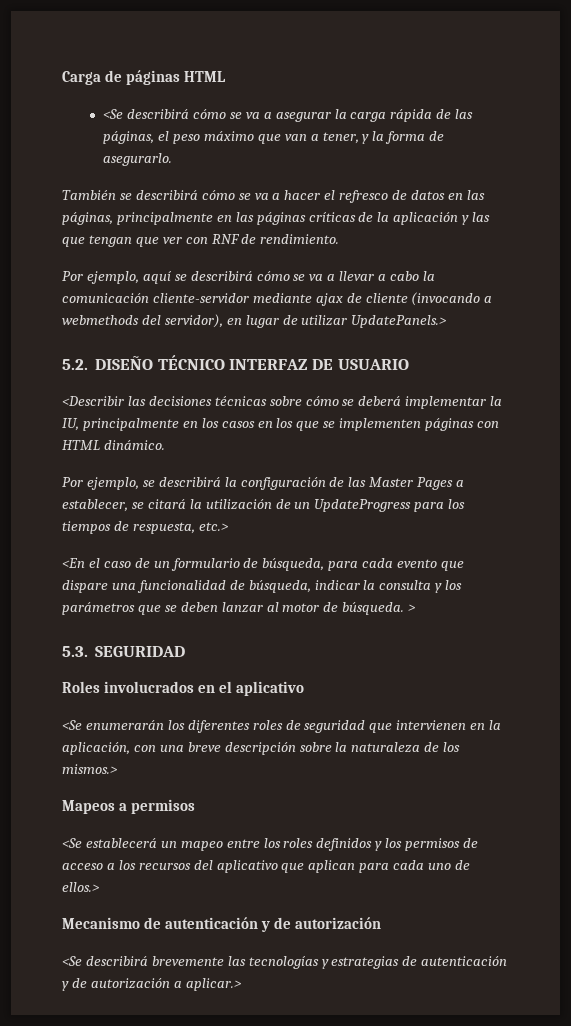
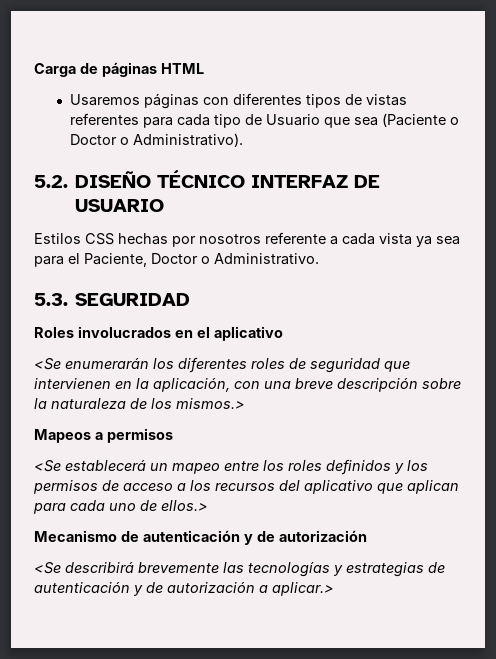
- <Se describirá cómo se va a asegurar la carga rápida de las páginas, el peso máximo que van a tener, y la forma de asegurarlo.
- También se describirá cómo se va a hacer el refresco de datos en las páginas, principalmente en las páginas críticas de la aplicación y las que tengan que ver con RNF de rendimiento.
- Por ejemplo, aquí se describirá cómo se va a llevar a cabo la comunicación cliente-servidor mediante ajax de cliente (invocando a webmethods del servidor), en lugar de utilizar UpdatePanels.>
+ Usaremos páginas con diferentes tipos de vistas referentes para cada tipo de Usuario que sea (Paciente o Doctor o Administrativo).
- <Describir las decisiones técnicas sobre cómo se deberá implementar la IU, principalmente en los casos en los que se implementen páginas con HTML dinámico.
- Por ejemplo, se describirá la configuración de las Master Pages a establecer, se citará la utilización de un UpdateProgress para los tiempos de respuesta, etc.>
- <En el caso de un formulario de búsqueda, para cada evento que dispare una funcionalidad de búsqueda, indicar la consulta y los parámetros que se deben lanzar al motor de búsqueda. >
+ Estilos CSS hechas por nosotros referente a cada vista ya sea para el Paciente, Doctor o Administrativo.

